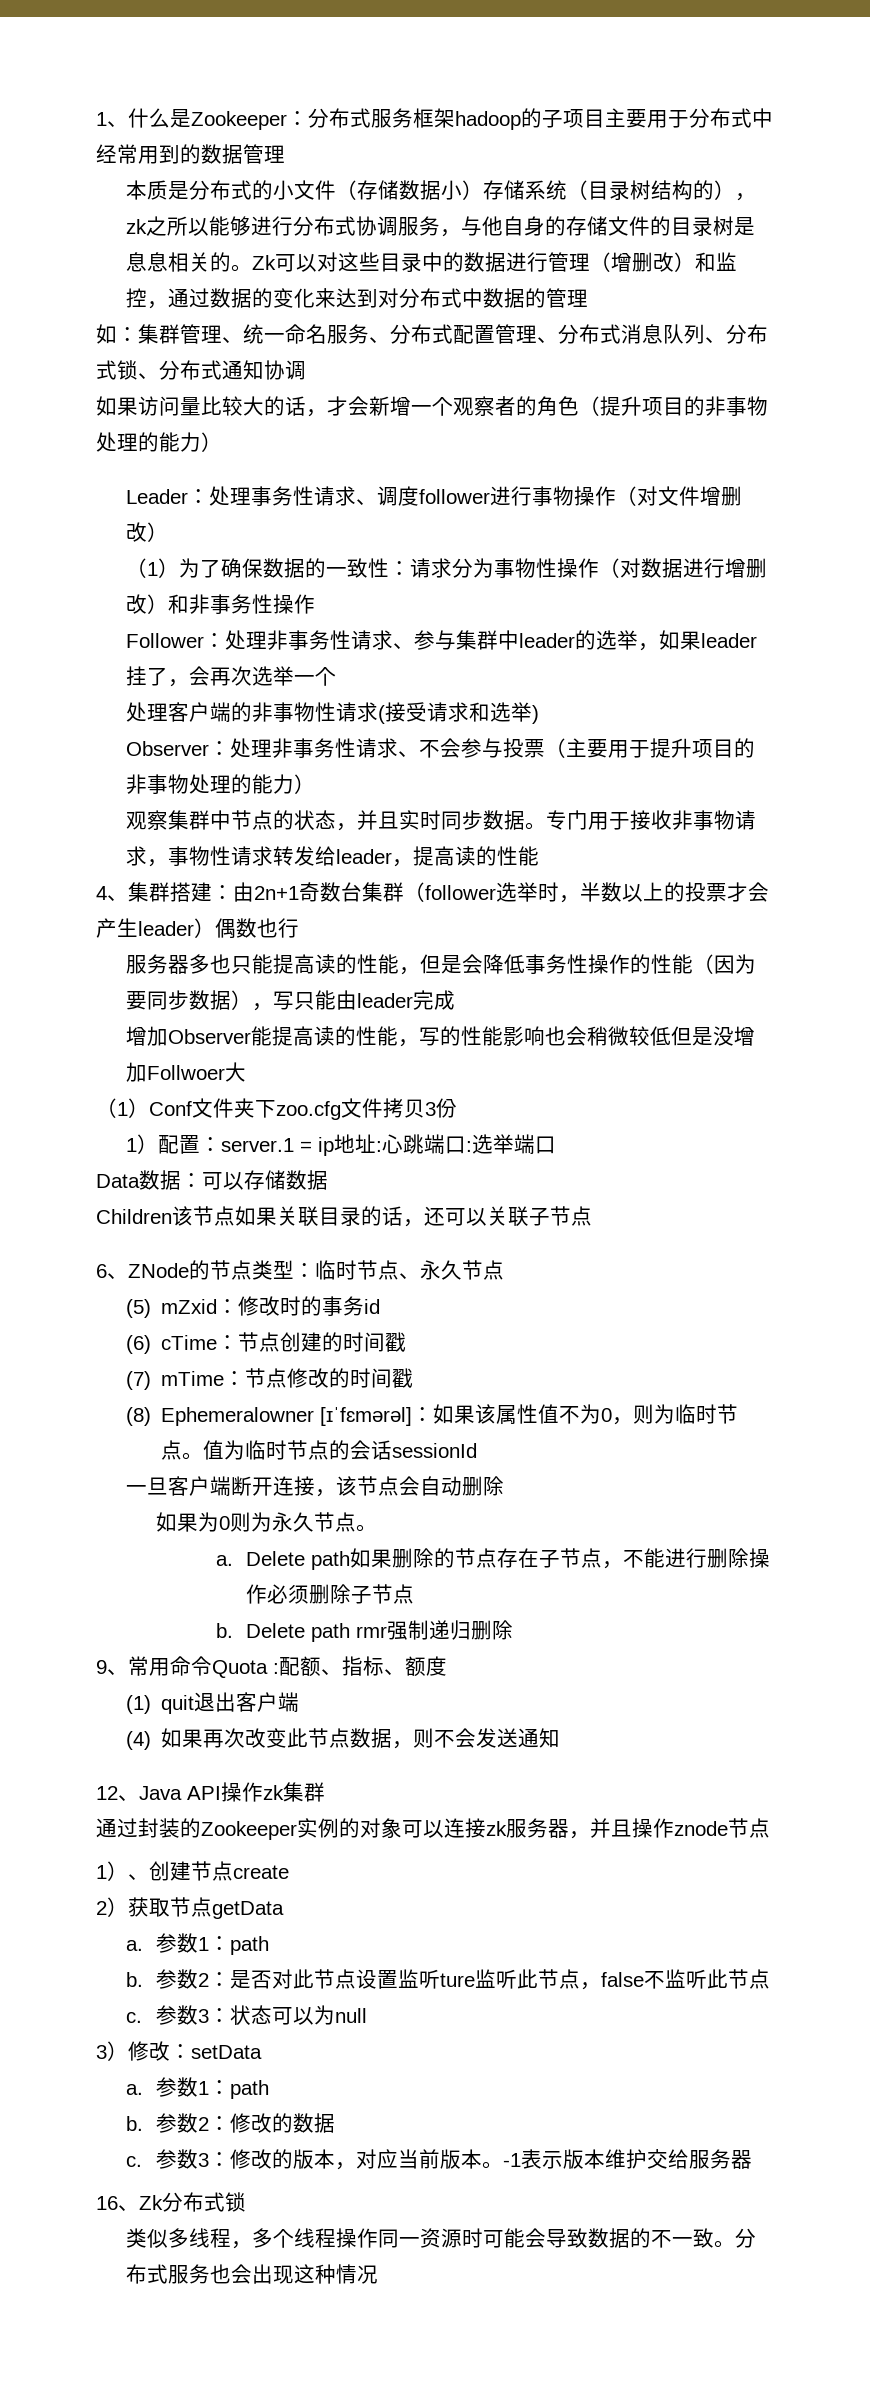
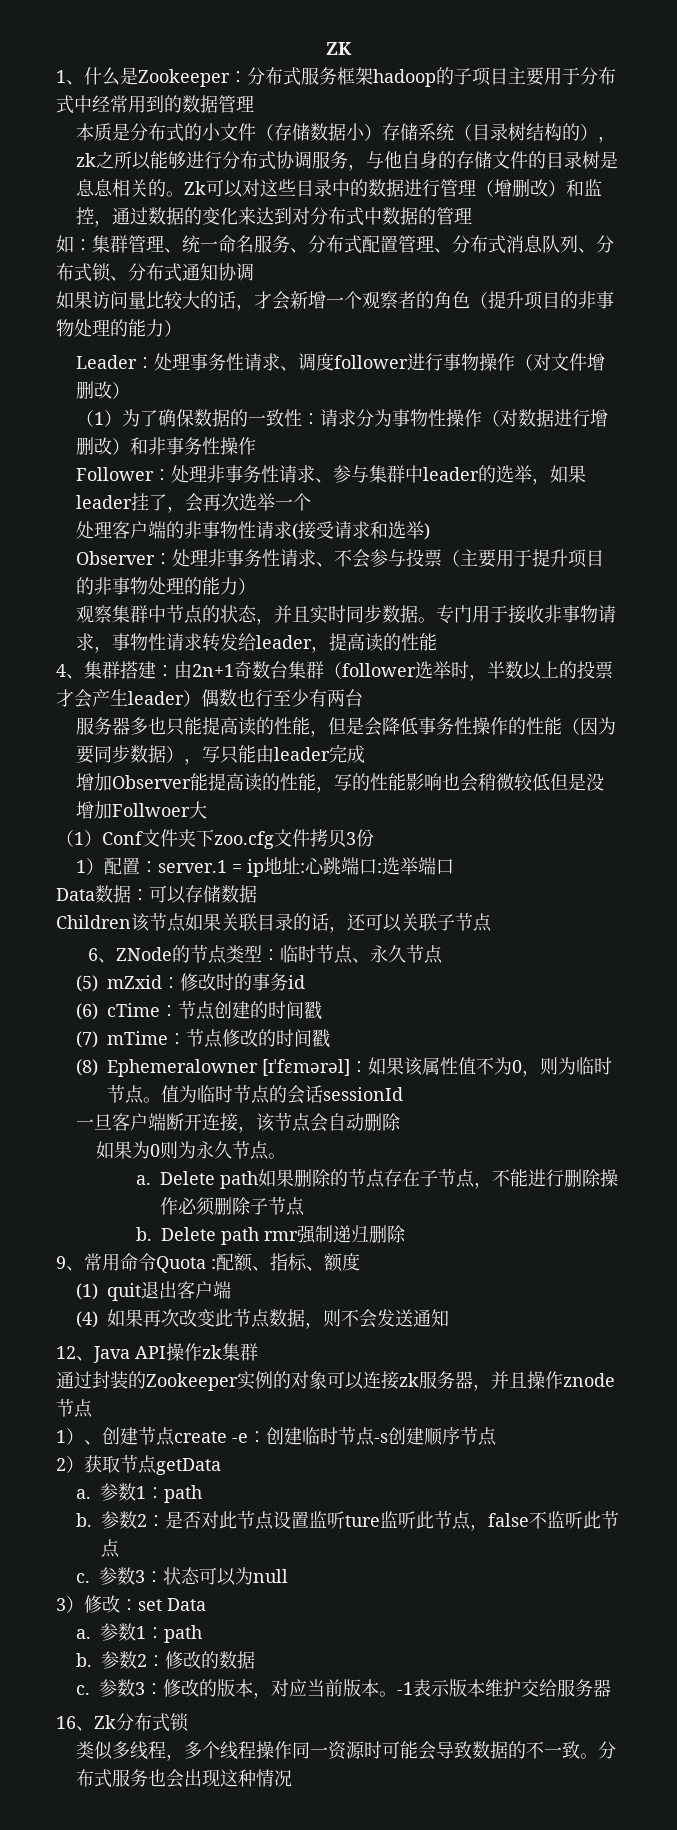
+ ZK
- 4、集群搭建：由2n+1奇数台集群（follower选举时，半数以上的投票才会产生leader）偶数也行
+ 4、集群搭建：由2n+1奇数台集群（follower选举时，半数以上的投票才会产生leader）偶数也行至少有两台
- 1）、创建节点create
+ 1）、创建节点create -e：创建临时节点-s创建顺序节点
- 3）修改：setData
+ 3）修改：set Data

